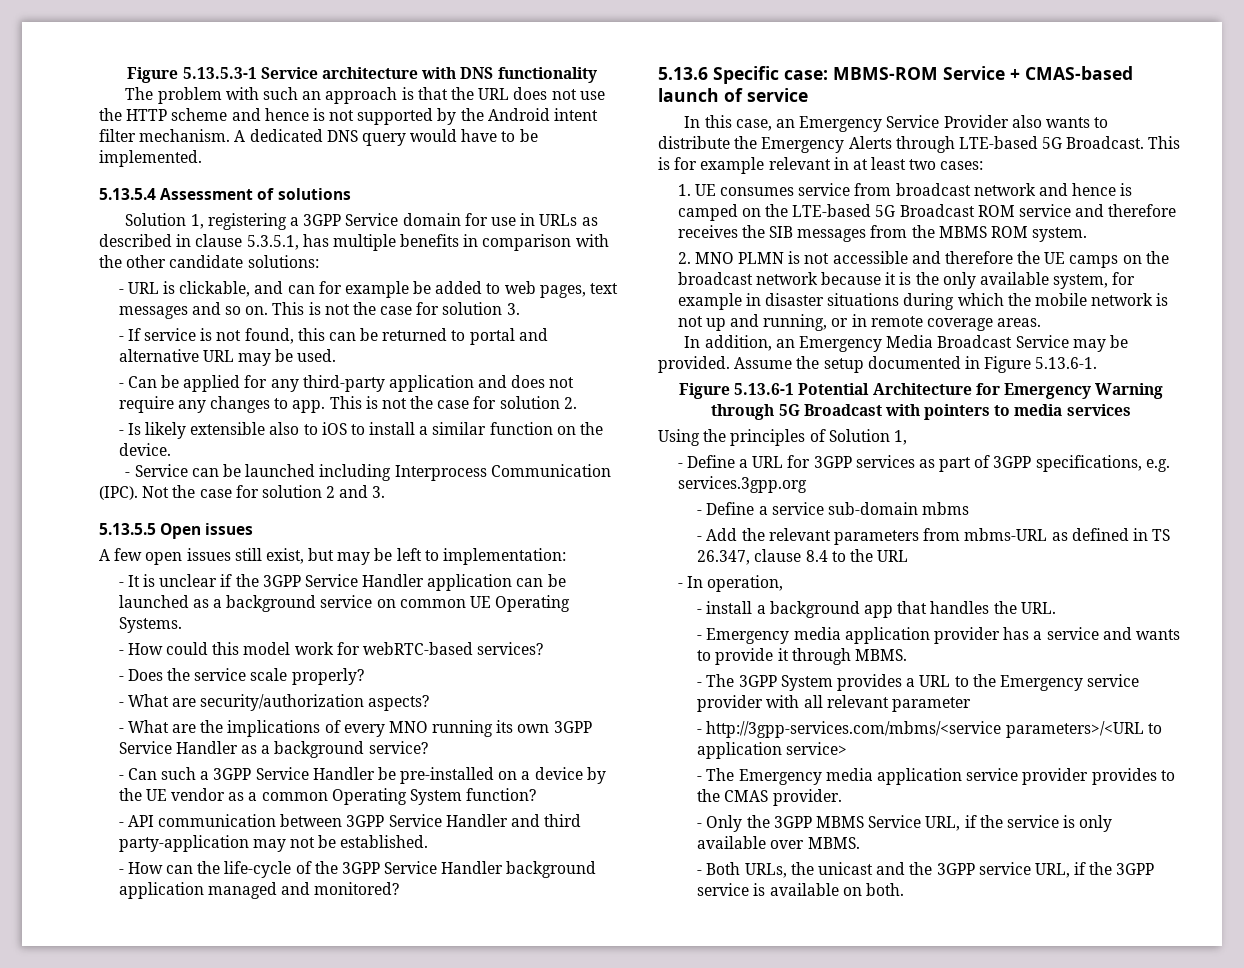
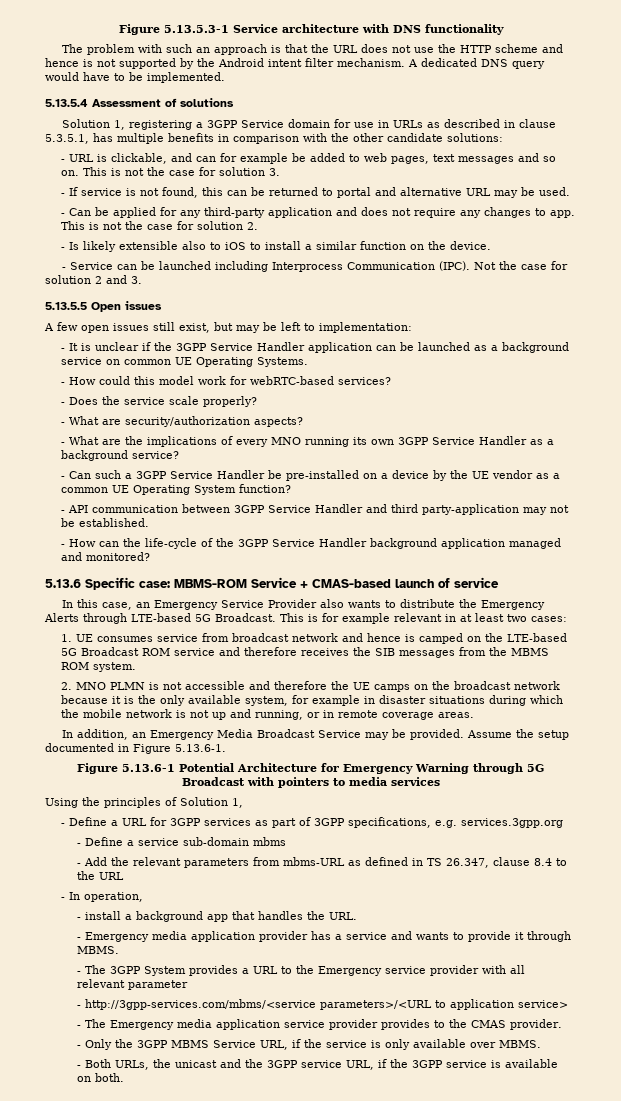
- - Can such a 3GPP Service Handler be pre-installed on a device by the UE vendor as a common Operating System function?
+ - Can such a 3GPP Service Handler be pre-installed on a device by the UE vendor as a common UE Operating System function?

